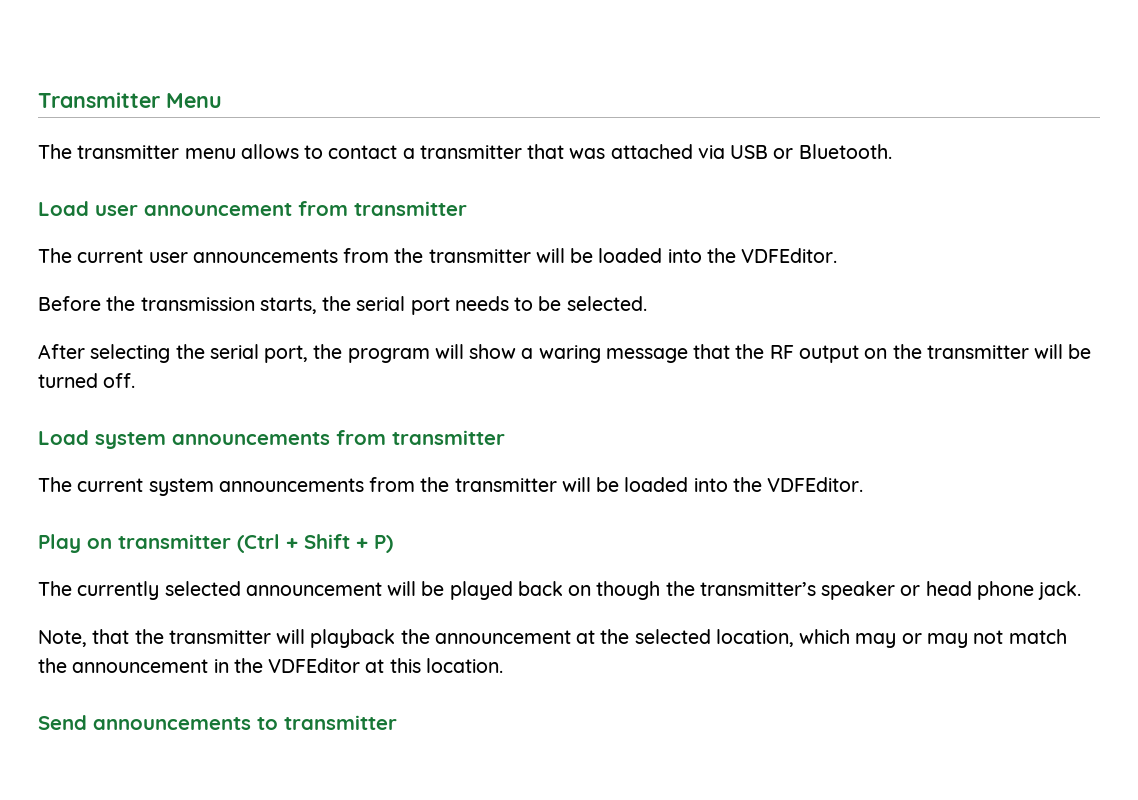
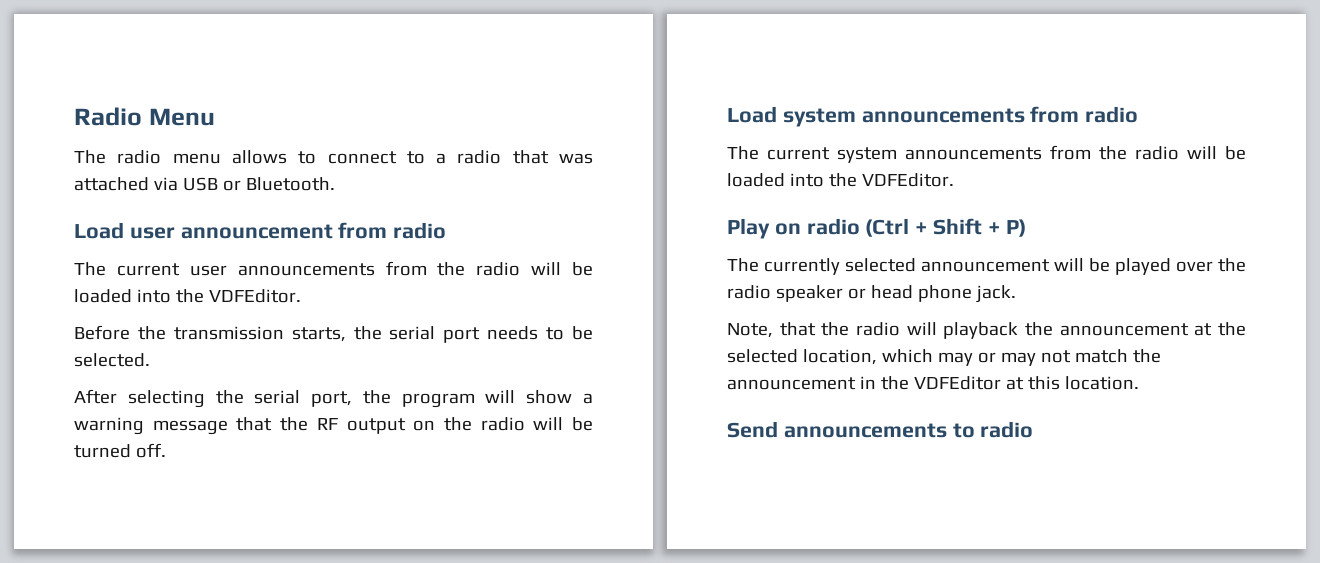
- Transmitter Menu
+ Radio Menu
- The transmitter menu allows to contact a transmitter that was attached via USB or Bluetooth.
+ The radio menu allows to connect to a radio that was attached via USB or Bluetooth.
- Load user announcement from transmitter
+ Load user announcement from radio
- The current user announcements from the transmitter will be loaded into the VDFEditor.
+ The current user announcements from the radio will be loaded into the VDFEditor.
- After selecting the serial port, the program will show a waring message that the RF output on the transmitter will be turned off.
+ After selecting the serial port, the program will show a warning message that the RF output on the radio will be turned off.
- Load system announcements from transmitter
+ Load system announcements from radio
- The current system announcements from the transmitter will be loaded into the VDFEditor.
+ The current system announcements from the radio will be loaded into the VDFEditor.
- Play on transmitter (Ctrl + Shift + P)
+ Play on radio (Ctrl + Shift + P)
- The currently selected announcement will be played back on though the transmitter’s speaker or head phone jack.
+ The currently selected announcement will be played over the radio speaker or head phone jack.
- Note, that the transmitter will playback the announcement at the selected location, which may or may not match the announcement in the VDFEditor at this location.
+ Note, that the radio will playback the announcement at the selected location, which may or may not match the announcement in the VDFEditor at this location.
- Send announcements to transmitter
+ Send announcements to radio

